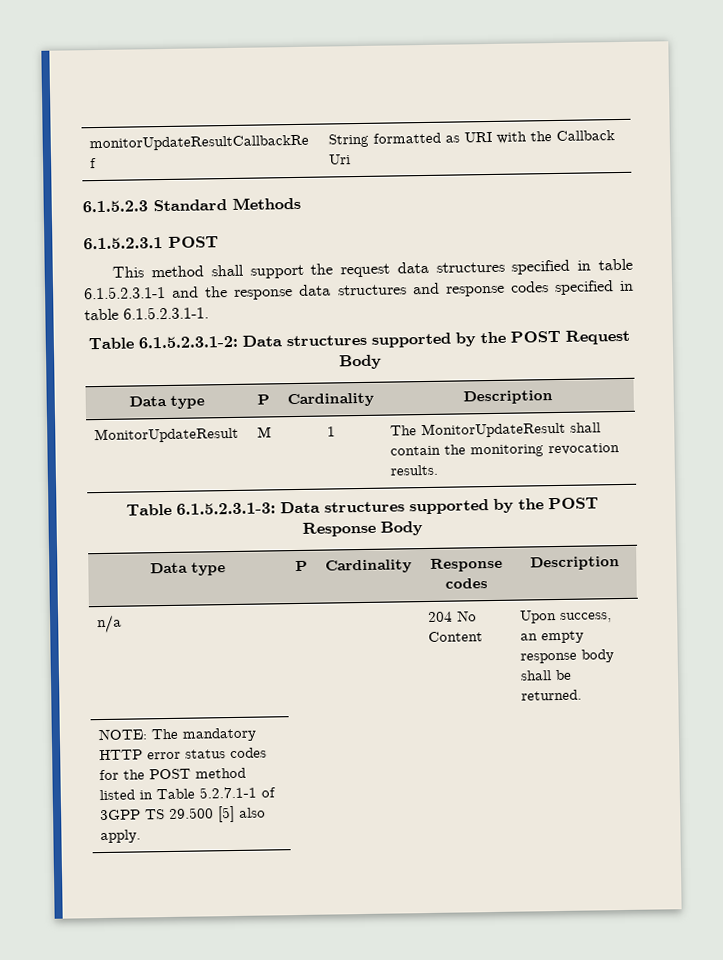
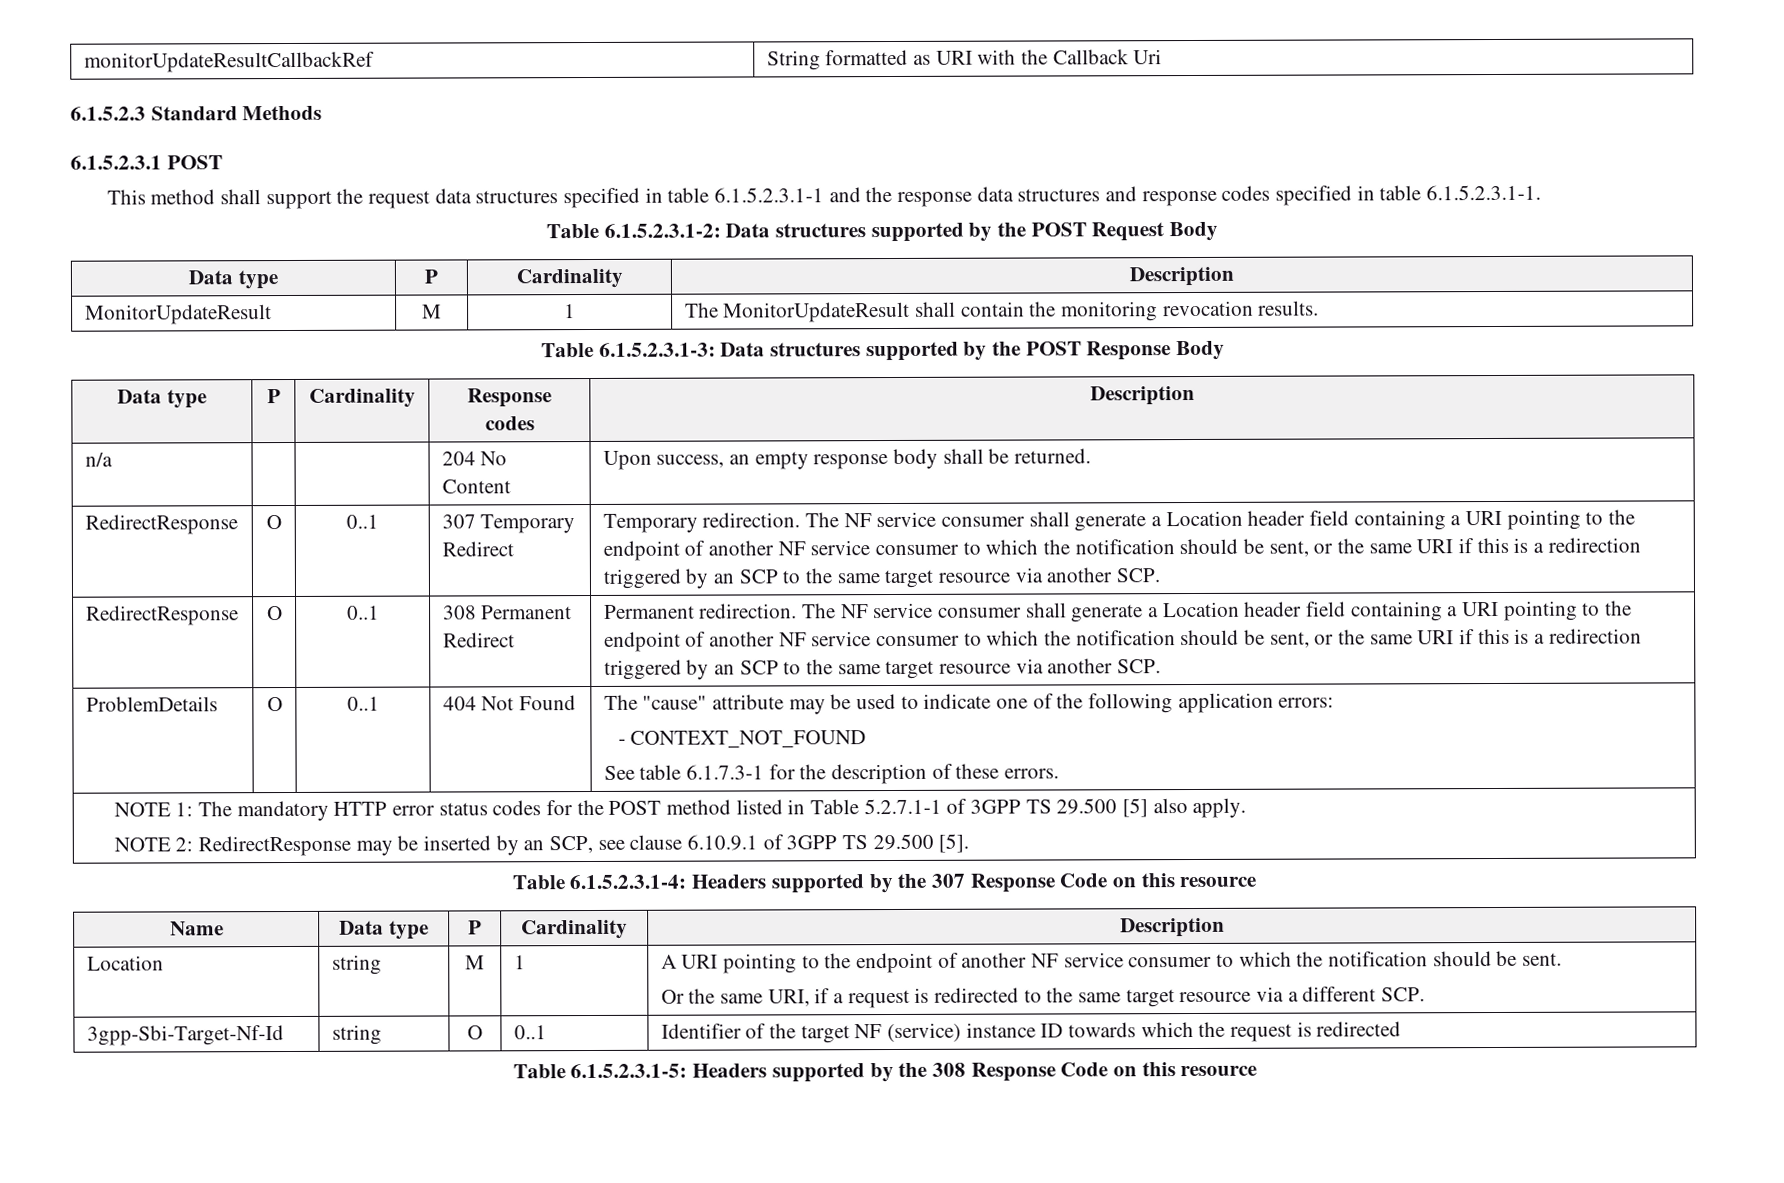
- NOTE: The mandatory HTTP error status codes for the POST method listed in Table 5.2.7.1-1 of 3GPP TS 29.500 [5] also apply.
+ RedirectResponse | O | 0..1 | 307 Temporary Redirect | Temporary redirection. The NF service consumer shall generate a Location header field containing a URI pointing to the endpoint of another NF service consumer to which the notification should be sent, or the same URI if this is a redirection triggered by an SCP to the same target resource via another SCP.
+ RedirectResponse | O | 0..1 | 308 Permanent Redirect | Permanent redirection. The NF service consumer shall generate a Location header field containing a URI pointing to the endpoint of another NF service consumer to which the notification should be sent, or the same URI if this is a redirection triggered by an SCP to the same target resource via another SCP.
+ ProblemDetails | O | 0..1 | 404 Not Found | The "cause" attribute may be used to indicate one of the following application errors:
+ - CONTEXT_NOT_FOUND
+ See table 6.1.7.3-1 for the description of these errors.
+ NOTE 1: The mandatory HTTP error status codes for the POST method listed in Table 5.2.7.1-1 of 3GPP TS 29.500 [5] also apply.
+ NOTE 2: RedirectResponse may be inserted by an SCP, see clause 6.10.9.1 of 3GPP TS 29.500 [5].
+ Table 6.1.5.2.3.1-4: Headers supported by the 307 Response Code on this resource
+ Name | Data type | P | Cardinality | Description
+ Location | string | M | 1 | A URI pointing to the endpoint of another NF service consumer to which the notification should be sent.
+ Or the same URI, if a request is redirected to the same target resource via a different SCP.
+ 3gpp-Sbi-Target-Nf-Id | string | O | 0..1 | Identifier of the target NF (service) instance ID towards which the request is redirected
+ Table 6.1.5.2.3.1-5: Headers supported by the 308 Response Code on this resource

